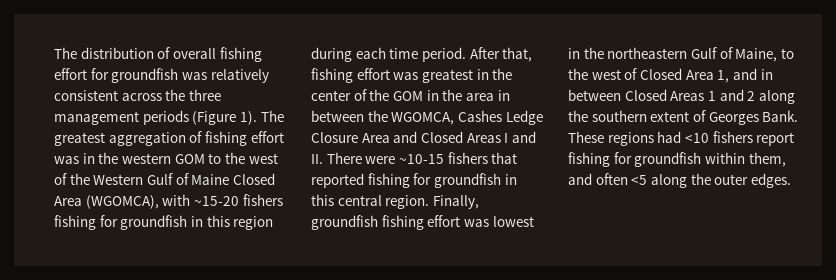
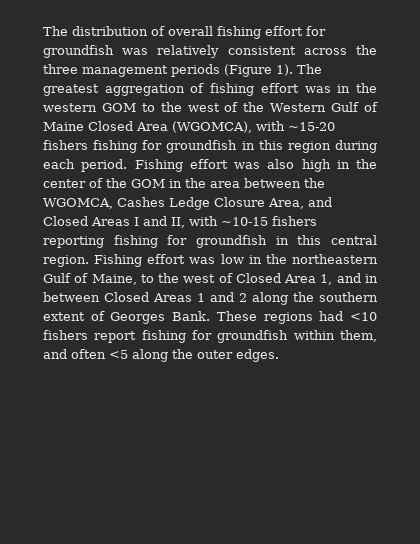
- The greatest aggregation of fishing effort was in the western GOM to the west of the Western Gulf of Maine Closed Area (WGOMCA), with ~15-20 fishers fishing for groundfish in this region during each time period. After that, fishing effort was greatest in the center of the GOM in the area in between the WGOMCA, Cashes Ledge Closure Area and Closed Areas I and II. There were ~10-15 fishers that reported fishing for groundfish in this central region.
+ The greatest aggregation of fishing effort was in the western GOM to the west of the Western Gulf of Maine Closed Area (WGOMCA), with ~15-20 fishers fishing for groundfish in this region during each period. Fishing effort was also high in the center of the GOM in the area between the WGOMCA, Cashes Ledge Closure Area, and Closed Areas I and II, with ~10-15 fishers reporting fishing for groundfish in this central region.
- Finally, groundfish fishing effort was lowest in the northeastern Gulf of Maine, to the west of Closed Area 1, and in between Closed Areas 1 and 2 along the southern extent of Georges Bank.
+ Fishing effort was low in the northeastern Gulf of Maine, to the west of Closed Area 1, and in between Closed Areas 1 and 2 along the southern extent of Georges Bank.

